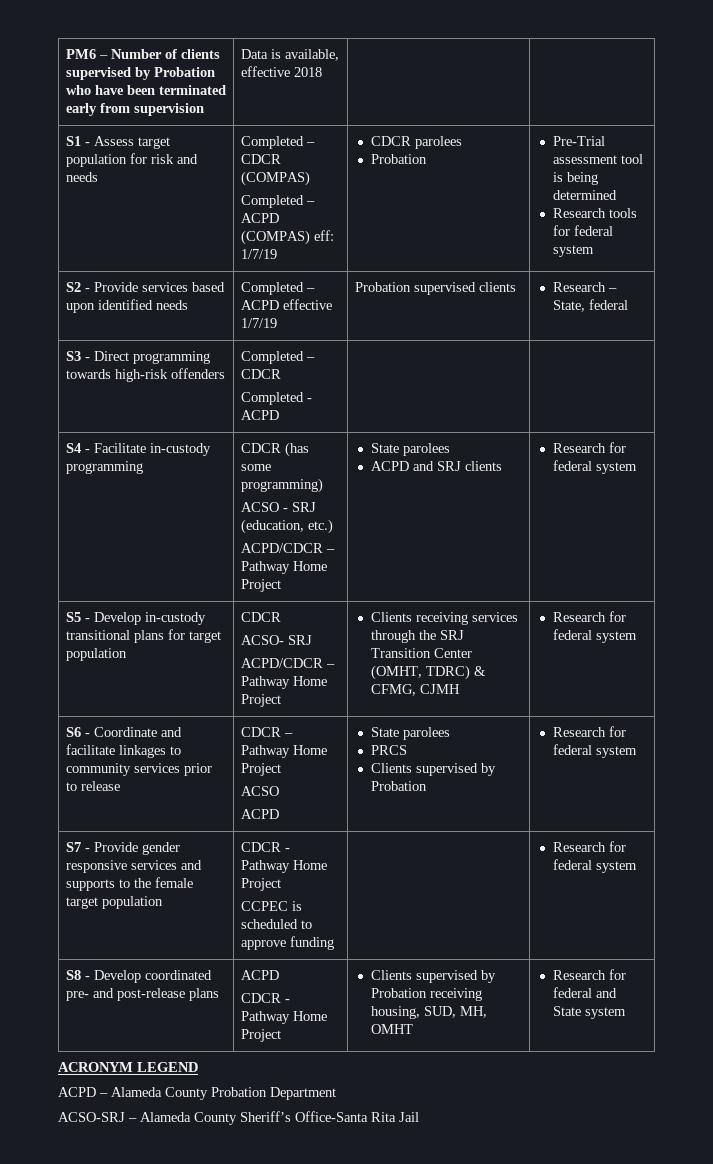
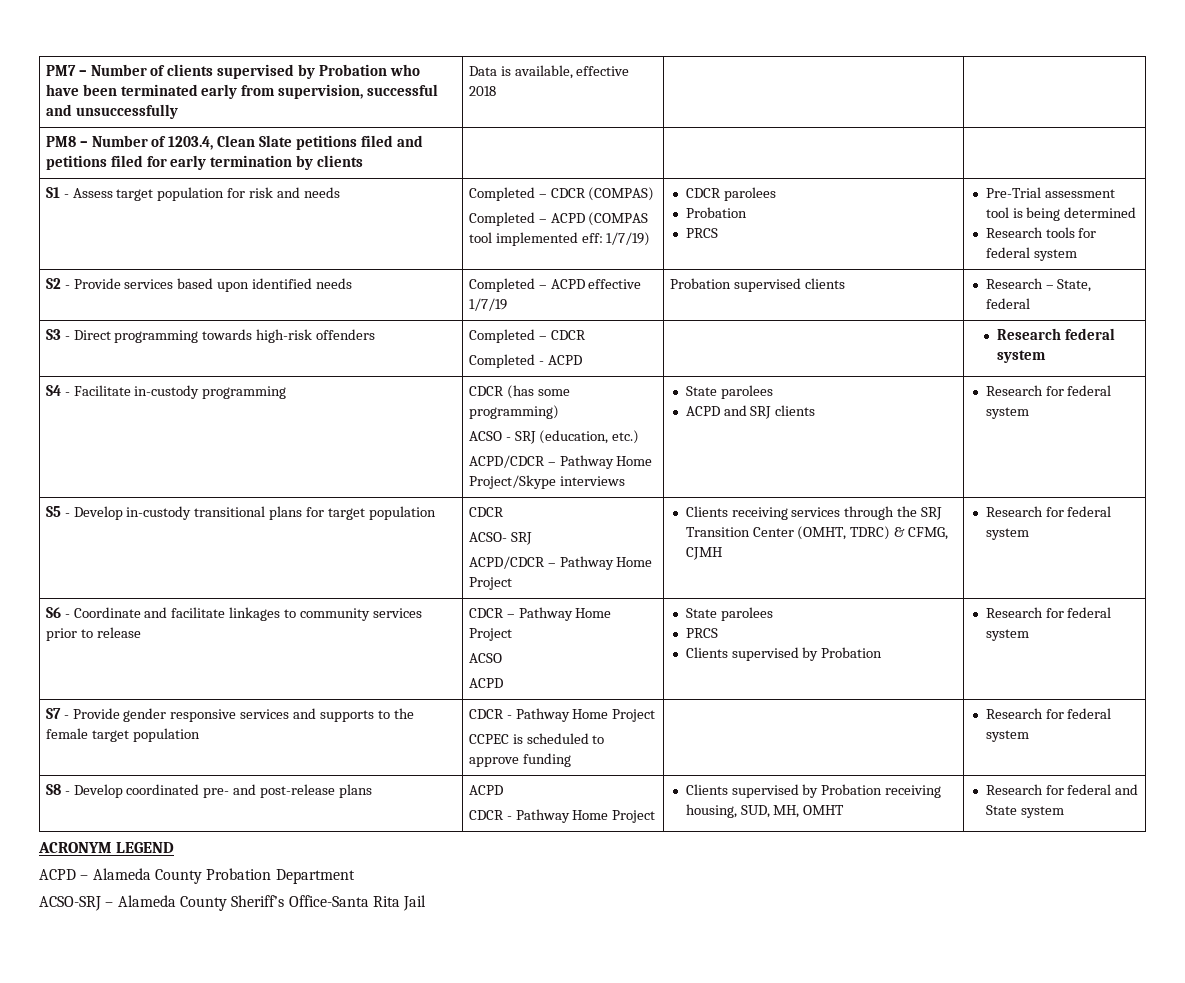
- PM6 – Number of clients supervised by Probation who have been terminated early from supervision | Data is available, effective 2018 | |
+ PM7 – Number of clients supervised by Probation who have been terminated early from supervision, successful and unsuccessfully | Data is available, effective 2018 | |
+ PM8 – Number of 1203.4, Clean Slate petitions filed and petitions filed for early termination by clients | | |
  S1 - Assess target population for risk and needs | Completed – CDCR (COMPAS)
- Completed – ACPD (COMPAS) eff: 1/7/19 | CDCR parolees
- Probation | Pre-Trial assessment tool is being determined
+ Completed – ACPD (COMPAS tool implemented eff: 1/7/19) | CDCR parolees
+ Probation
+ PRCS | Pre-Trial assessment tool is being determined
  S3 - Direct programming towards high-risk offenders | Completed – CDCR
- Completed - ACPD | |
+ Completed - ACPD | | Research federal system
  S4 - Facilitate in-custody programming | CDCR (has some programming)
  ACSO - SRJ (education, etc.)
- ACPD/CDCR – Pathway Home Project | State parolees
+ ACPD/CDCR – Pathway Home Project/Skype interviews | State parolees

